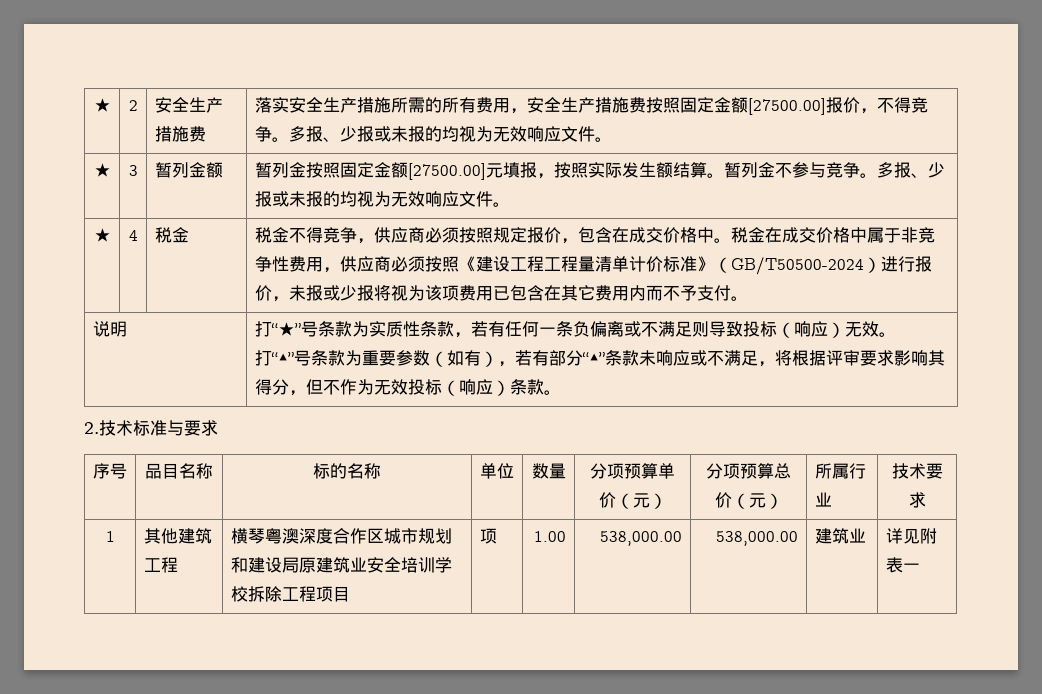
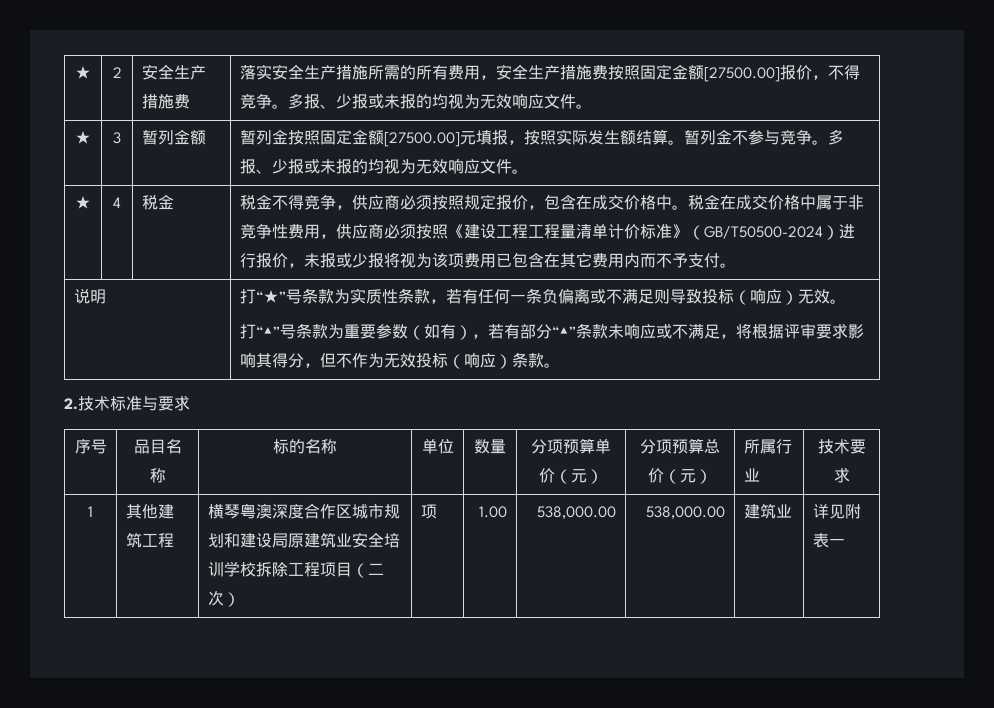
- 1 | 其他建筑工程 | 横琴粤澳深度合作区城市规划和建设局原建筑业安全培训学校拆除工程项目 | 项 | 1.00 | 538,000.00 | 538,000.00 | 建筑业 | 详见附表一
+ 1 | 其他建筑工程 | 横琴粤澳深度合作区城市规划和建设局原建筑业安全培训学校拆除工程项目（二次） | 项 | 1.00 | 538,000.00 | 538,000.00 | 建筑业 | 详见附表一

